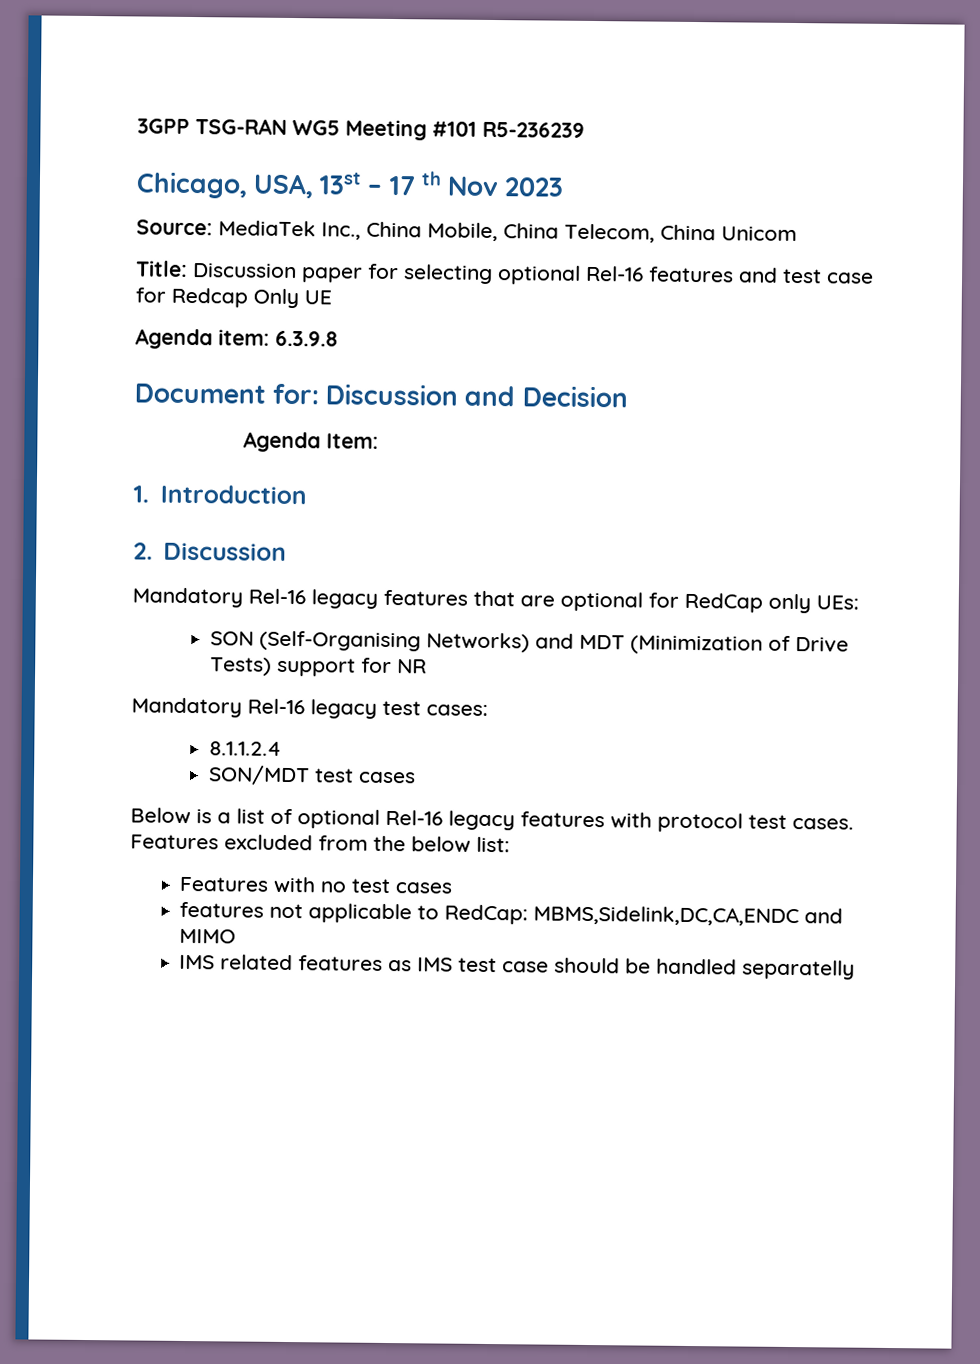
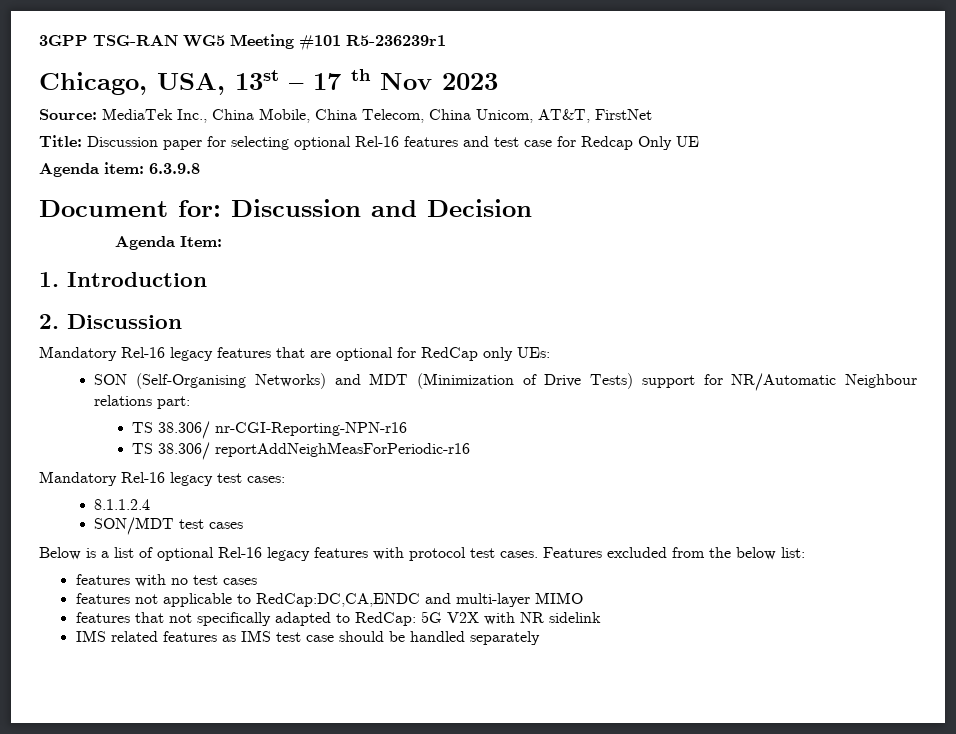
- 3GPP TSG-RAN WG5 Meeting #101 R5-236239
+ 3GPP TSG-RAN WG5 Meeting #101 R5-236239r1
- Source: MediaTek Inc., China Mobile, China Telecom, China Unicom
+ Source: MediaTek Inc., China Mobile, China Telecom, China Unicom, AT&T, FirstNet
- SON (Self-Organising Networks) and MDT (Minimization of Drive Tests) support for NR
+ SON (Self-Organising Networks) and MDT (Minimization of Drive Tests) support for NR/Automatic Neighbour relations part:
+ TS 38.306/ nr-CGI-Reporting-NPN-r16
+ TS 38.306/ reportAddNeighMeasForPeriodic-r16
- Features with no test cases
+ features with no test cases
- features not applicable to RedCap: MBMS,Sidelink,DC,CA,ENDC and MIMO
+ features not applicable to RedCap:DC,CA,ENDC and multi-layer MIMO
+ features that not specifically adapted to RedCap: 5G V2X with NR sidelink
- IMS related features as IMS test case should be handled separatelly
+ IMS related features as IMS test case should be handled separately

